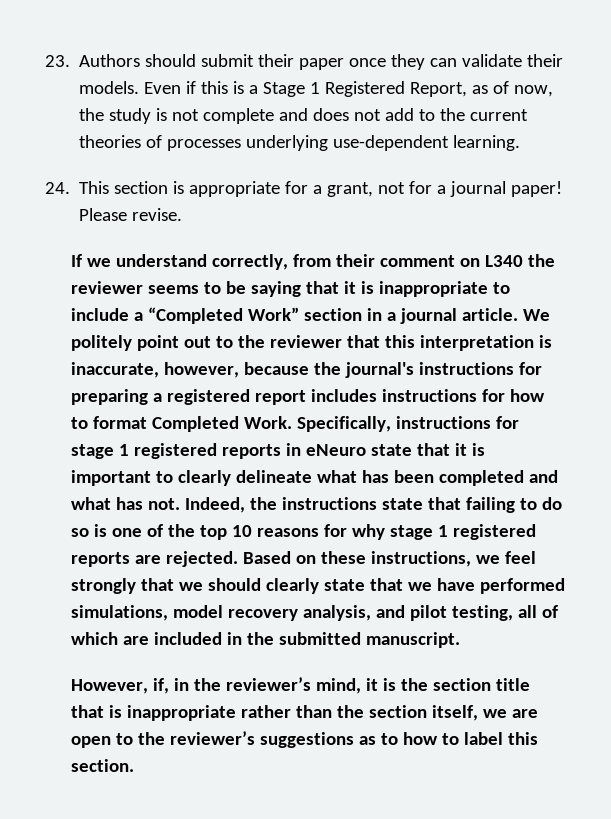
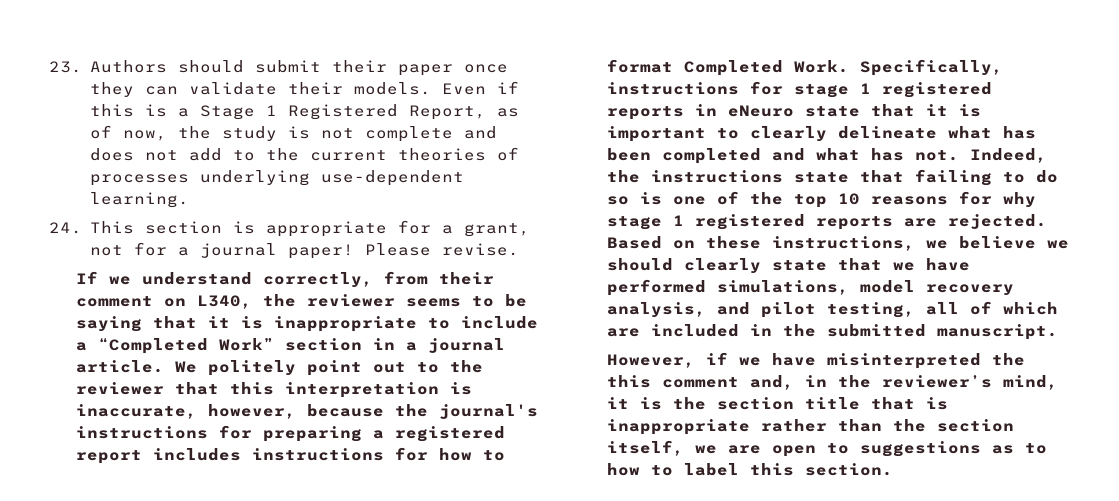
- If we understand correctly, from their comment on L340 the reviewer seems to be saying that it is inappropriate to include a “Completed Work” section in a journal article.
+ If we understand correctly, from their comment on L340, the reviewer seems to be saying that it is inappropriate to include a “Completed Work” section in a journal article.
- Based on these instructions, we feel strongly that we should clearly state that we have performed simulations, model recovery analysis, and pilot testing, all of which are included in the submitted manuscript.
+ Based on these instructions, we believe we should clearly state that we have performed simulations, model recovery analysis, and pilot testing, all of which are included in the submitted manuscript.
- However, if, in the reviewer’s mind, it is the section title that is inappropriate rather than the section itself, we are open to the reviewer’s suggestions as to how to label this section.
+ However, if we have misinterpreted the this comment and, in the reviewer’s mind, it is the section title that is inappropriate rather than the section itself, we are open to suggestions as to how to label this section.

